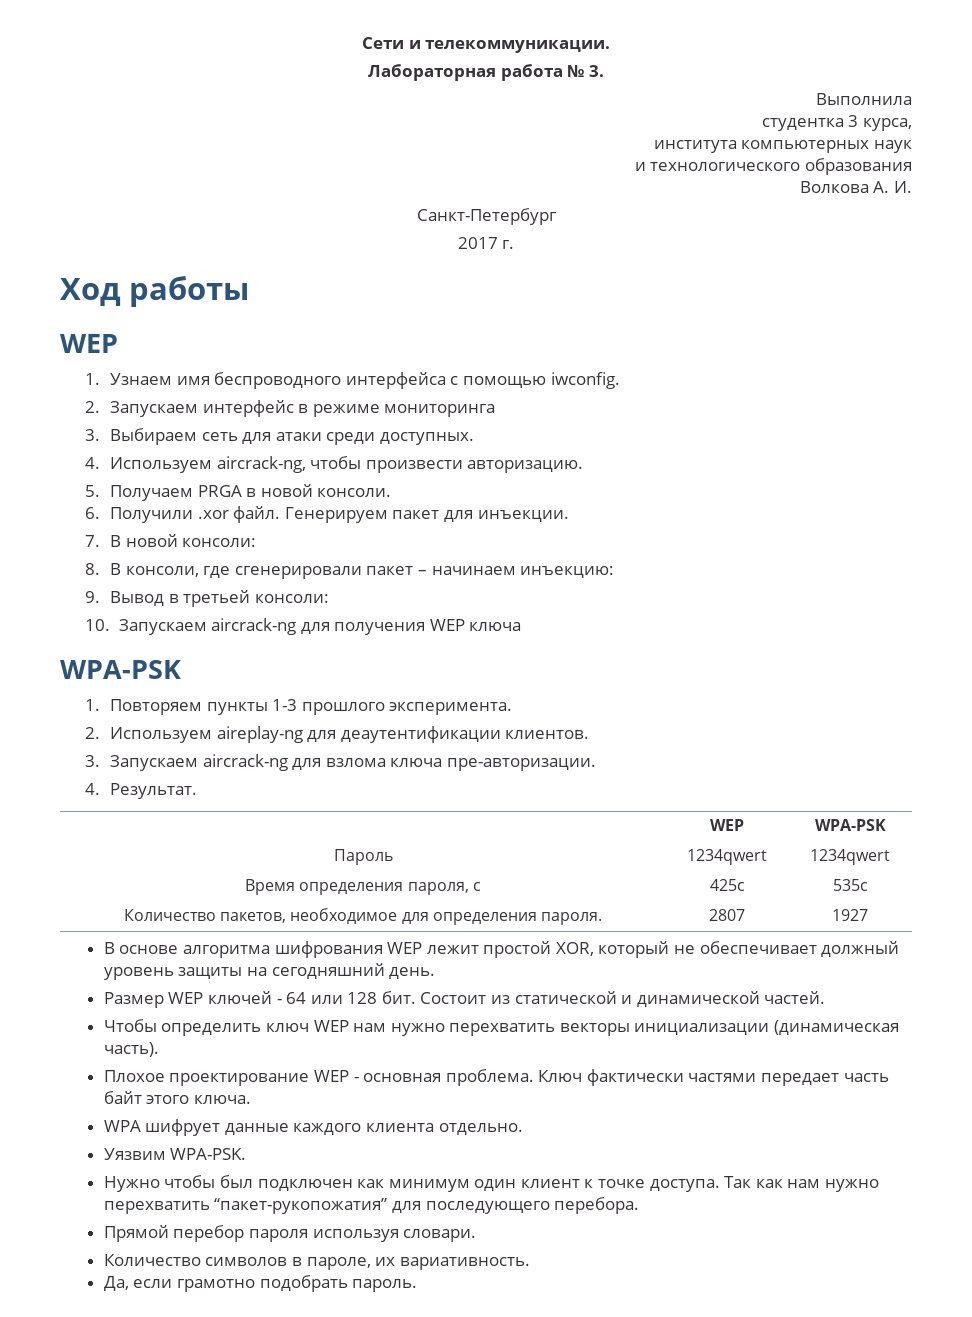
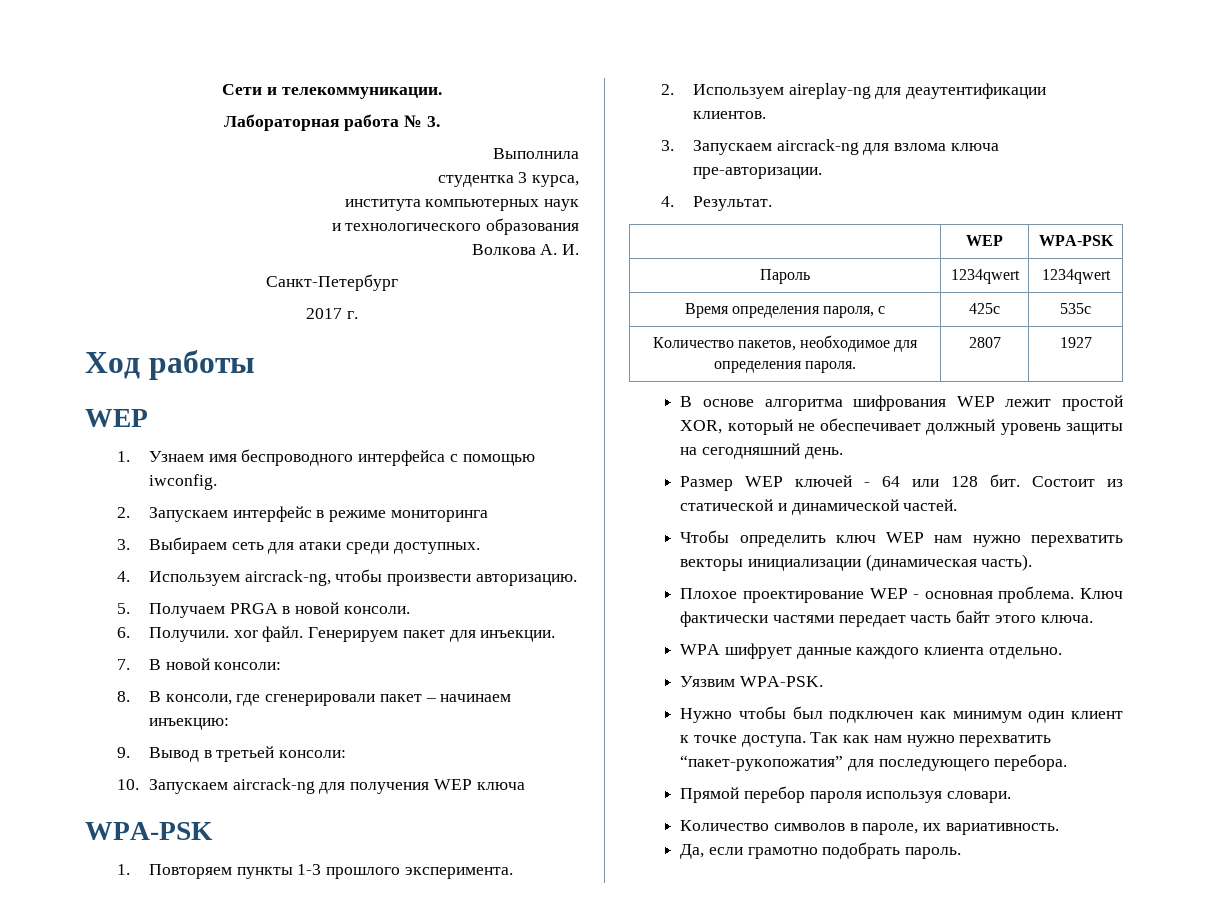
- 6. Получили .xor файл.
+ 6. Получили. xor файл.

